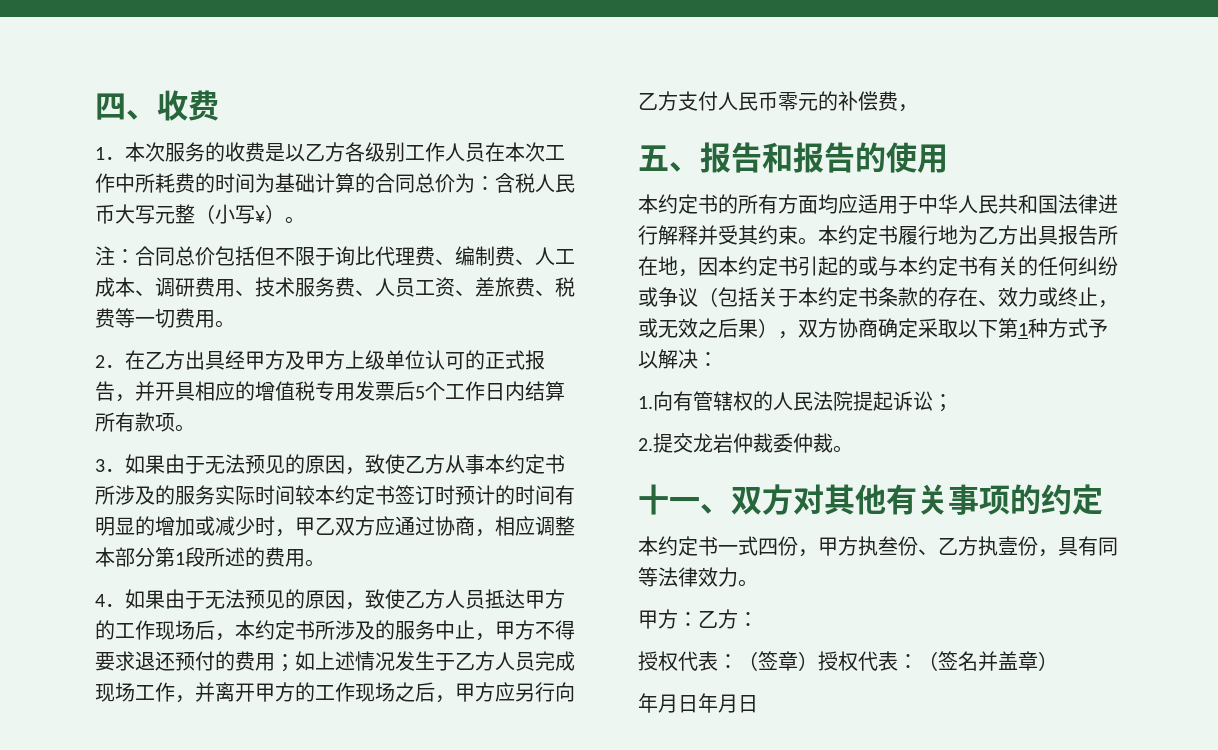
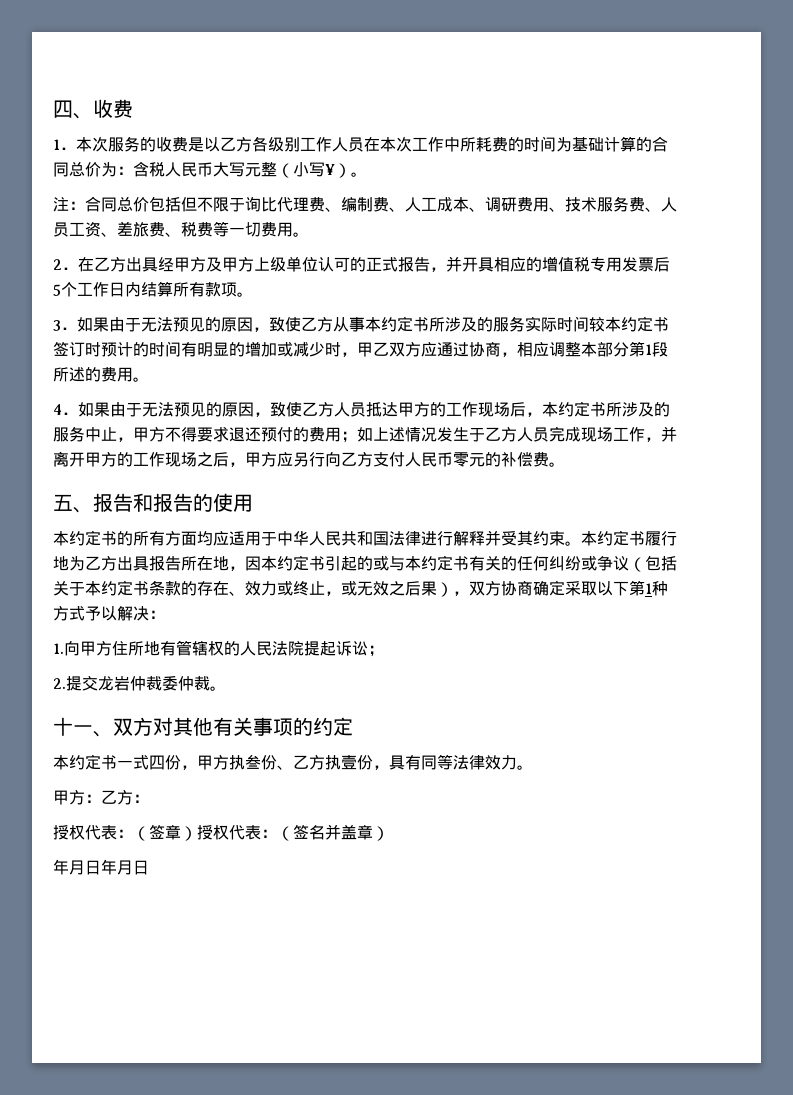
- 4．如果由于无法预见的原因，致使乙方人员抵达甲方的工作现场后，本约定书所涉及的服务中止，甲方不得要求退还预付的费用；如上述情况发生于乙方人员完成现场工作，并离开甲方的工作现场之后，甲方应另行向乙方支付人民币零元的补偿费，
+ 4．如果由于无法预见的原因，致使乙方人员抵达甲方的工作现场后，本约定书所涉及的服务中止，甲方不得要求退还预付的费用；如上述情况发生于乙方人员完成现场工作，并离开甲方的工作现场之后，甲方应另行向乙方支付人民币零元的补偿费。
- 1.向有管辖权的人民法院提起诉讼；
+ 1.向甲方住所地有管辖权的人民法院提起诉讼；

